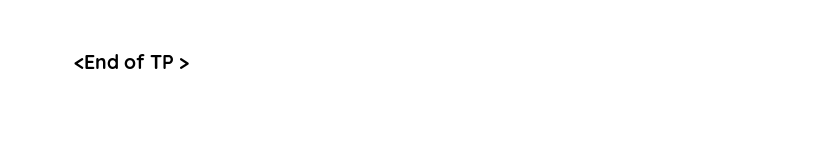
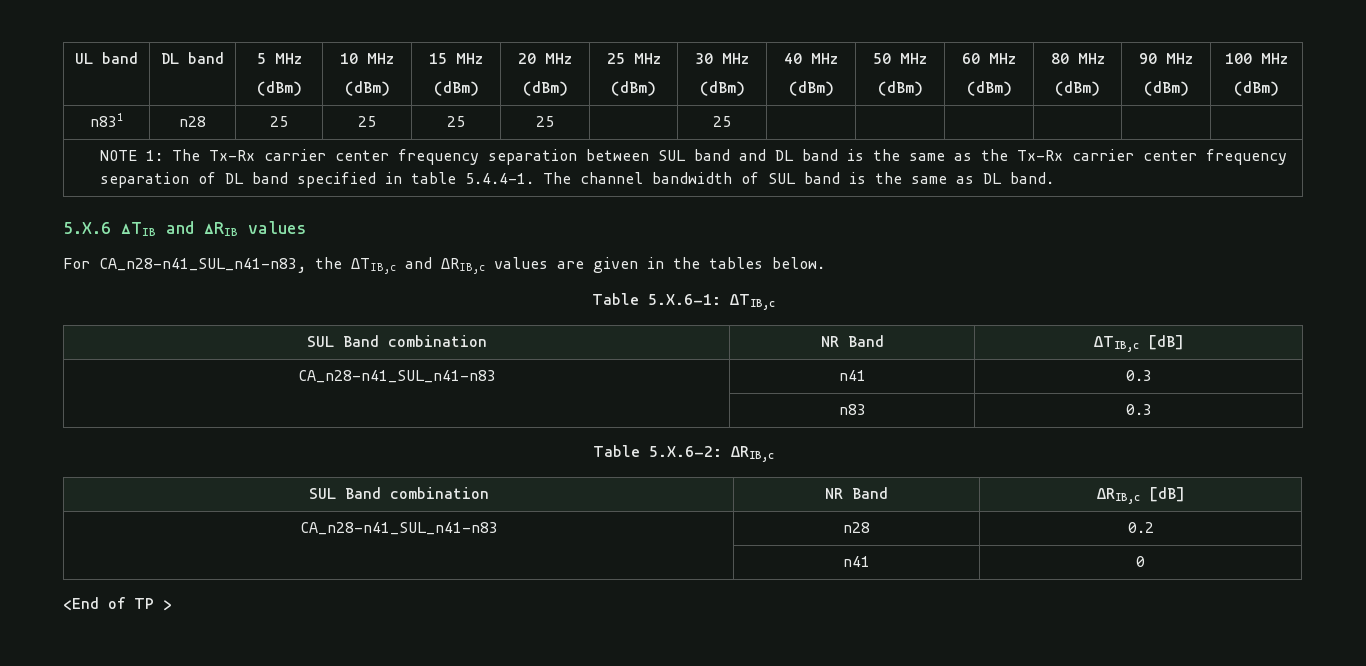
+ UL band | DL band | 5 MHz
+ (dBm) | 10 MHz
+ (dBm) | 15 MHz
+ (dBm) | 20 MHz
+ (dBm) | 25 MHz
+ (dBm) | 30 MHz
+ (dBm) | 40 MHz
+ (dBm) | 50 MHz
+ (dBm) | 60 MHz
+ (dBm) | 80 MHz
+ (dBm) | 90 MHz
+ (dBm) | 100 MHz
+ (dBm)
+ n831 | n28 | 25 | 25 | 25 | 25 | | 25 | | | | | |
+ NOTE 1: The Tx-Rx carrier center frequency separation between SUL band and DL band is the same as the Tx-Rx carrier center frequency separation of DL band specified in table 5.4.4-1. The channel bandwidth of SUL band is the same as DL band.
+ 5.X.6 ∆TIB and ∆RIB values
+ For CA_n28-n41_SUL_n41-n83, the ΔTIB,c and ΔRIB,c values are given in the tables below.
+ Table 5.X.6-1: ΔTIB,c
+ SUL Band combination | NR Band | ΔTIB,c [dB]
+ CA_n28-n41_SUL_n41-n83 | n41 | 0.3
+ | n83 | 0.3
+ Table 5.X.6-2: ΔRIB,c
+ SUL Band combination | NR Band | ΔRIB,c [dB]
+ CA_n28-n41_SUL_n41-n83 | n28 | 0.2
+ | n41 | 0

